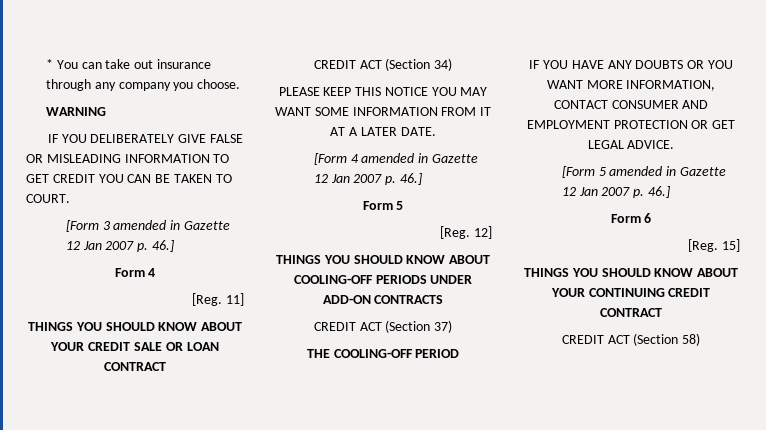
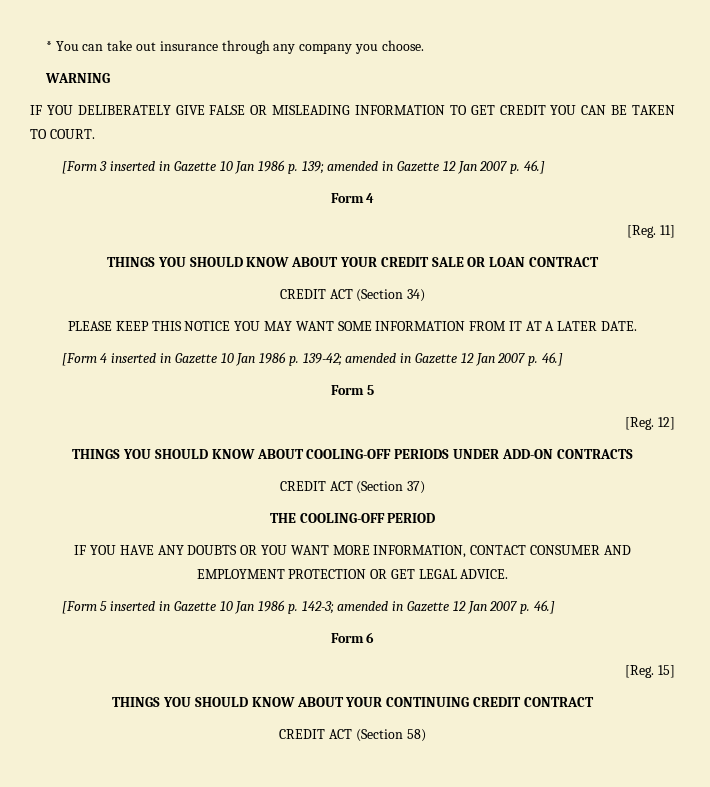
- [Form 3 amended in Gazette 12 Jan 2007 p. 46.]
+ [Form 3 inserted in Gazette 10 Jan 1986 p. 139; amended in Gazette 12 Jan 2007 p. 46.]
- [Form 4 amended in Gazette 12 Jan 2007 p. 46.]
+ [Form 4 inserted in Gazette 10 Jan 1986 p. 139-42; amended in Gazette 12 Jan 2007 p. 46.]
- [Form 5 amended in Gazette 12 Jan 2007 p. 46.]
+ [Form 5 inserted in Gazette 10 Jan 1986 p. 142-3; amended in Gazette 12 Jan 2007 p. 46.]

